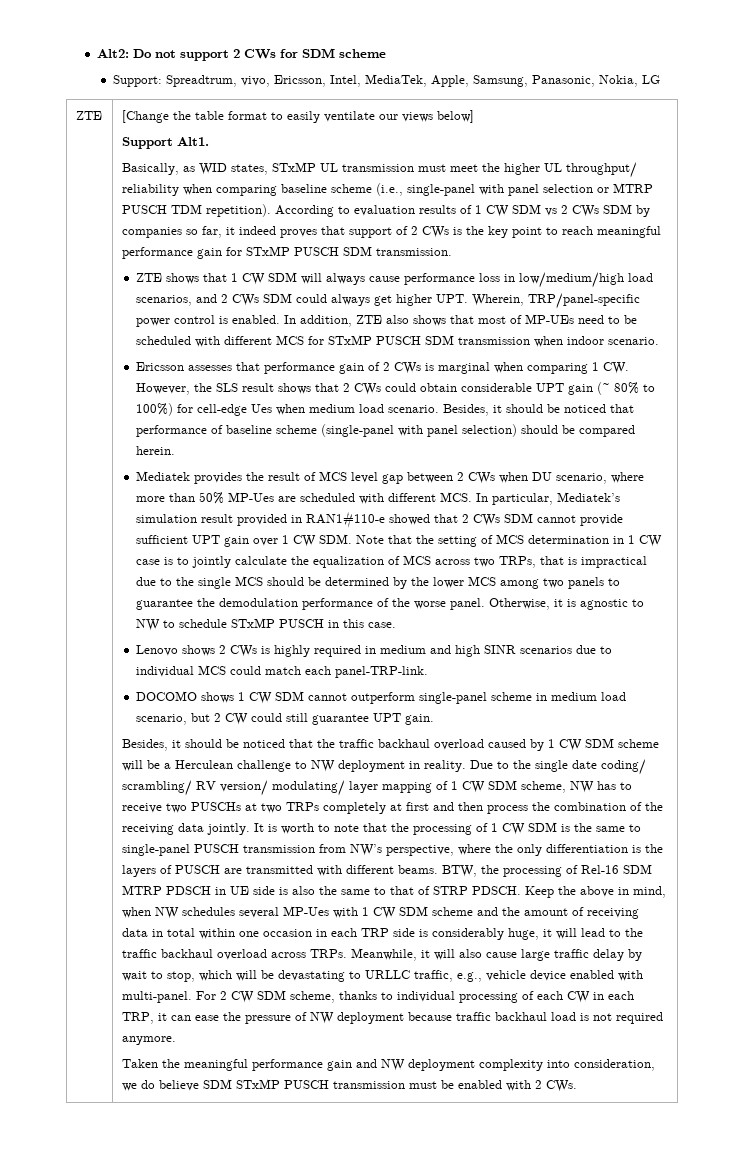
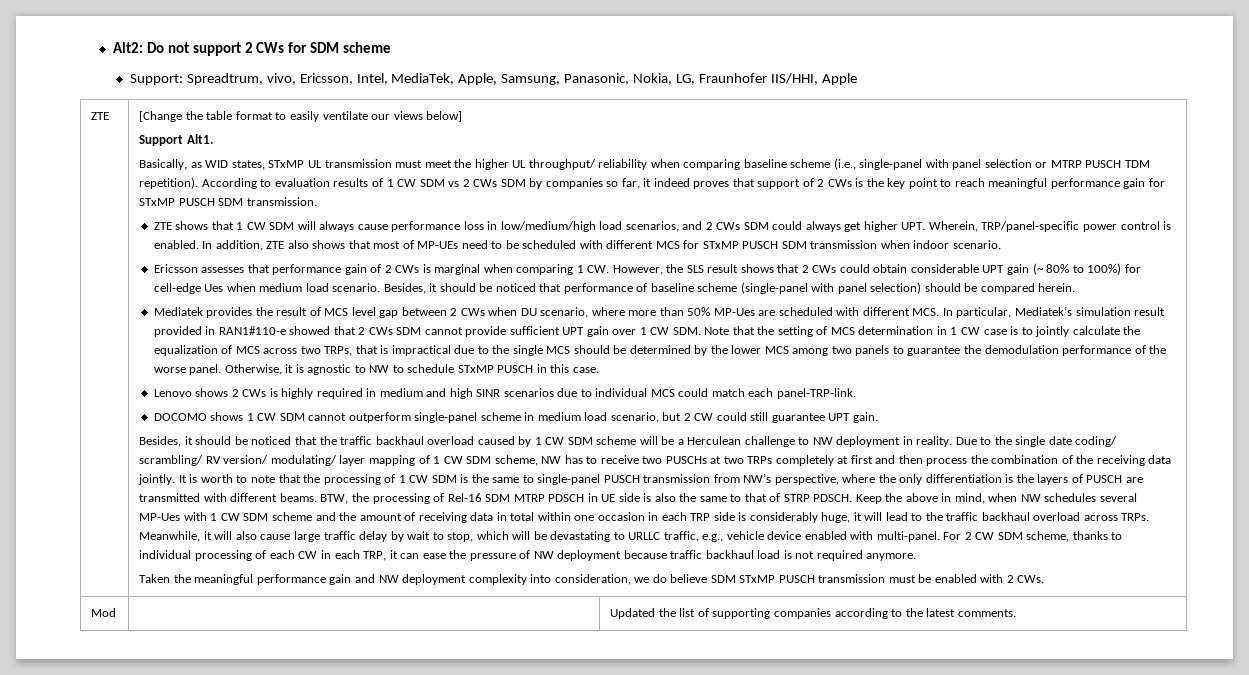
- Support: Spreadtrum, vivo, Ericsson, Intel, MediaTek, Apple, Samsung, Panasonic, Nokia, LG
+ Support: Spreadtrum, vivo, Ericsson, Intel, MediaTek, Apple, Samsung, Panasonic, Nokia, LG, Fraunhofer IIS/HHI, Apple
+ Mod | | Updated the list of supporting companies according to the latest comments.

